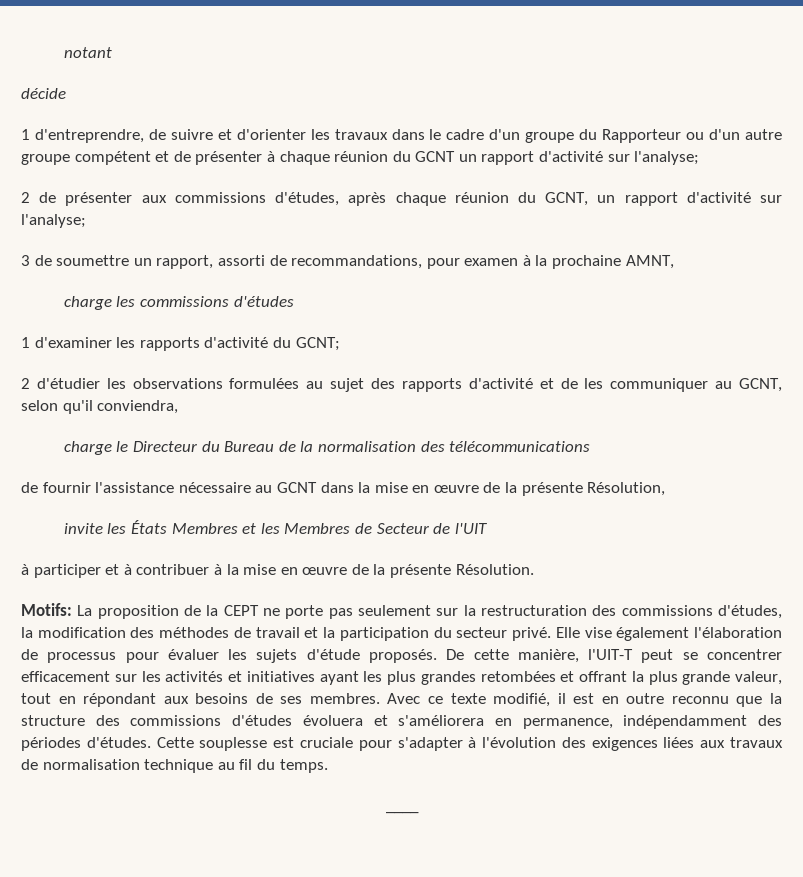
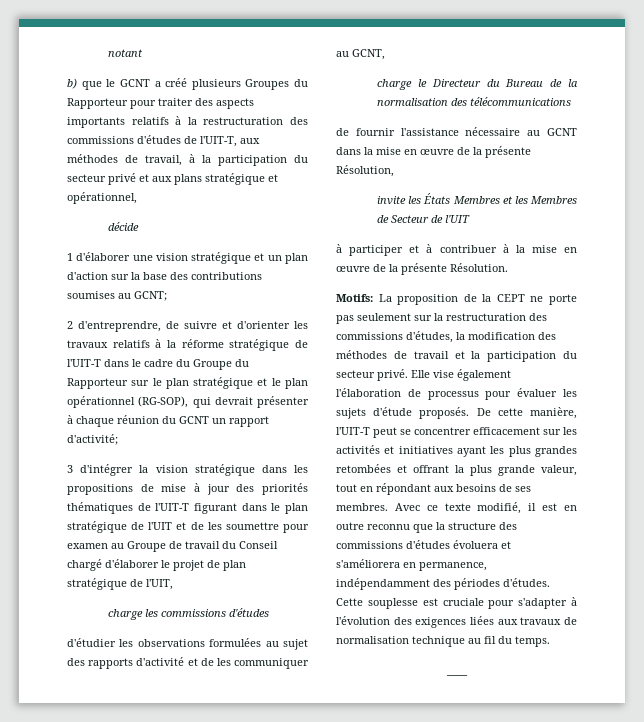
+ b) que le GCNT a créé plusieurs Groupes du Rapporteur pour traiter des aspects importants relatifs à la restructuration des commissions d'études de l'UIT-T, aux méthodes de travail, à la participation du secteur privé et aux plans stratégique et opérationnel,
  décide
- 1 d'entreprendre, de suivre et d'orienter les travaux dans le cadre d'un groupe du Rapporteur ou d'un autre groupe compétent et de présenter à chaque réunion du GCNT un rapport d'activité sur l'analyse;
- 2 de présenter aux commissions d'études, après chaque réunion du GCNT, un rapport d'activité sur l'analyse;
- 3 de soumettre un rapport, assorti de recommandations, pour examen à la prochaine AMNT,
+ 1 d'élaborer une vision stratégique et un plan d'action sur la base des contributions soumises au GCNT;
+ 2 d'entreprendre, de suivre et d'orienter les travaux relatifs à la réforme stratégique de l'UIT-T dans le cadre du Groupe du Rapporteur sur le plan stratégique et le plan opérationnel (RG-SOP), qui devrait présenter à chaque réunion du GCNT un rapport d'activité;
+ 3 d'intégrer la vision stratégique dans les propositions de mise à jour des priorités thématiques de l'UIT-T figurant dans le plan stratégique de l'UIT et de les soumettre pour examen au Groupe de travail du Conseil chargé d'élaborer le projet de plan stratégique de l'UIT,
  charge les commissions d'études
- 1 d'examiner les rapports d'activité du GCNT;
- 2 d'étudier les observations formulées au sujet des rapports d'activité et de les communiquer au GCNT, selon qu'il conviendra,
+ d'étudier les observations formulées au sujet des rapports d'activité et de les communiquer au GCNT,

